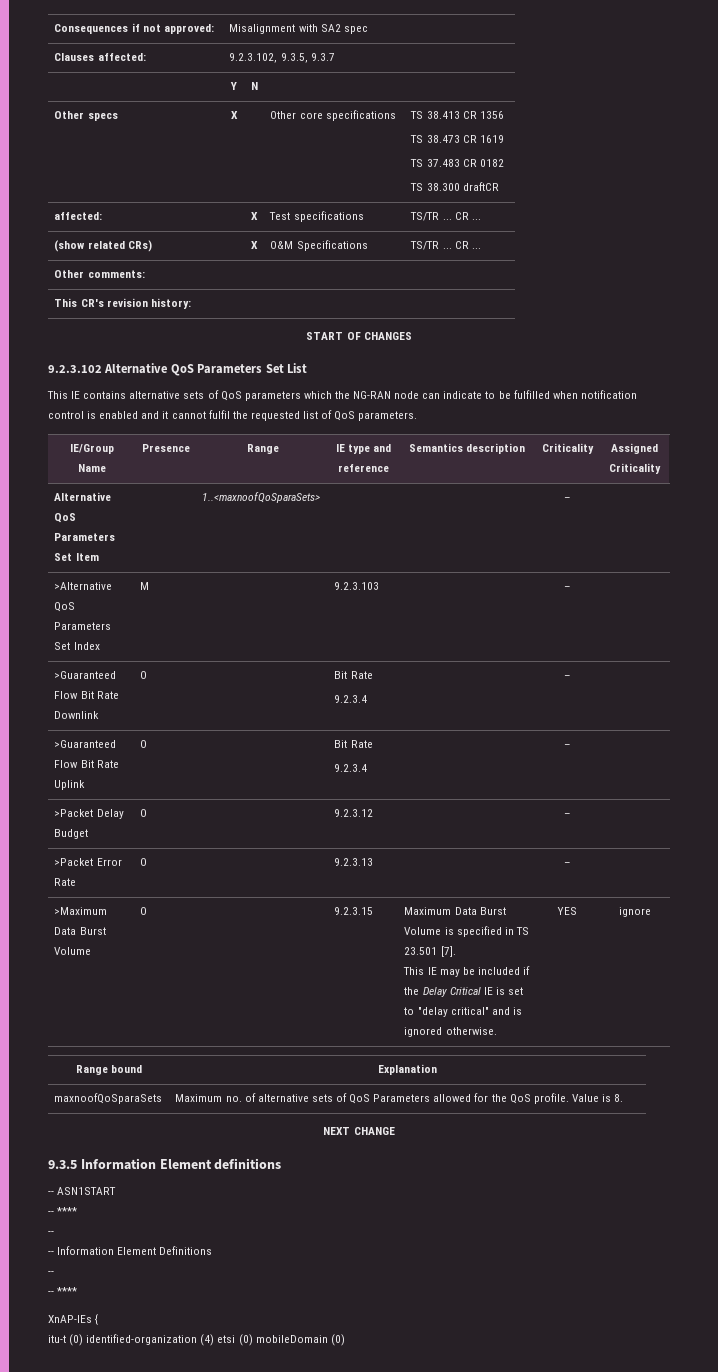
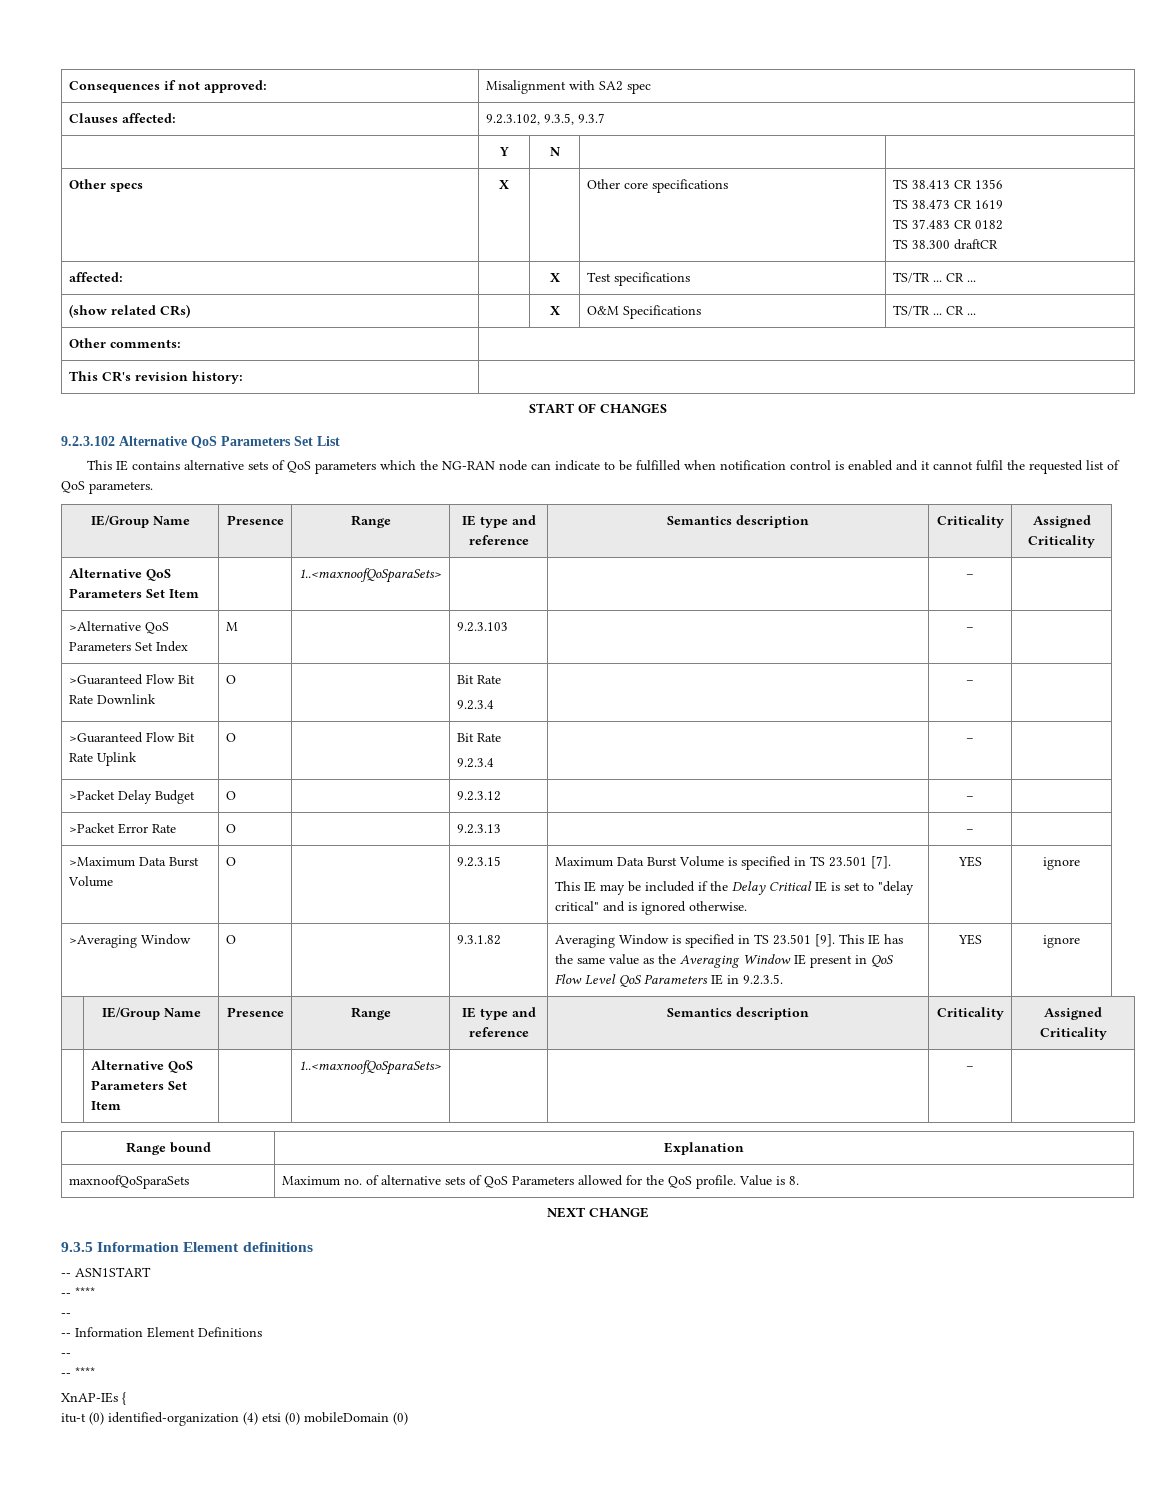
+ >Averaging Window | O | | 9.3.1.82 | Averaging Window is specified in TS 23.501 [9]. This IE has the same value as the Averaging Window IE present in QoS Flow Level QoS Parameters IE in 9.2.3.5. | YES | ignore
+ | IE/Group Name | Presence | Range | IE type and reference | Semantics description | Criticality | Assigned Criticality
+ | Alternative QoS Parameters Set Item | | 1..<maxnoofQoSparaSets> | | | – |

